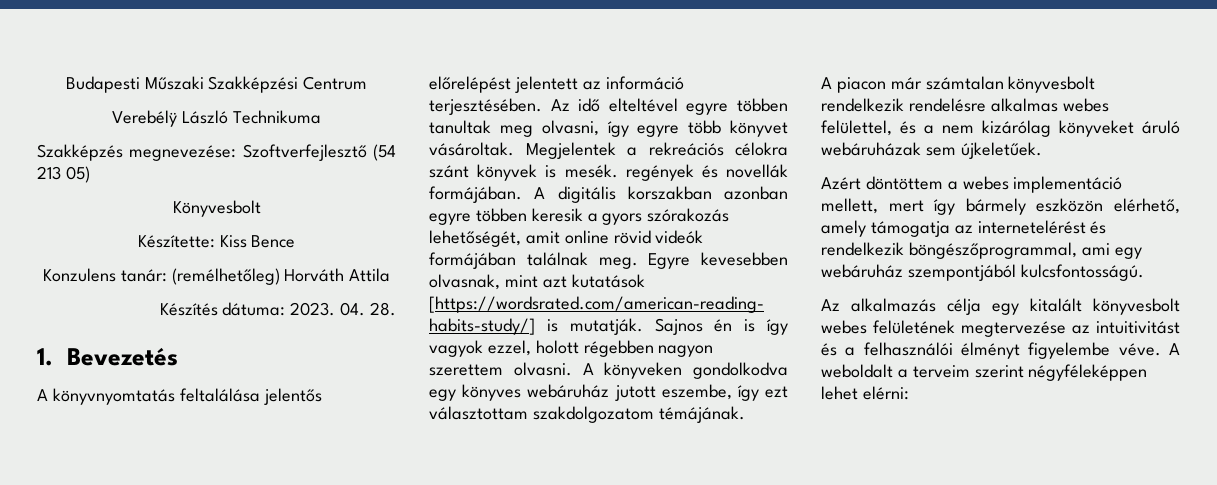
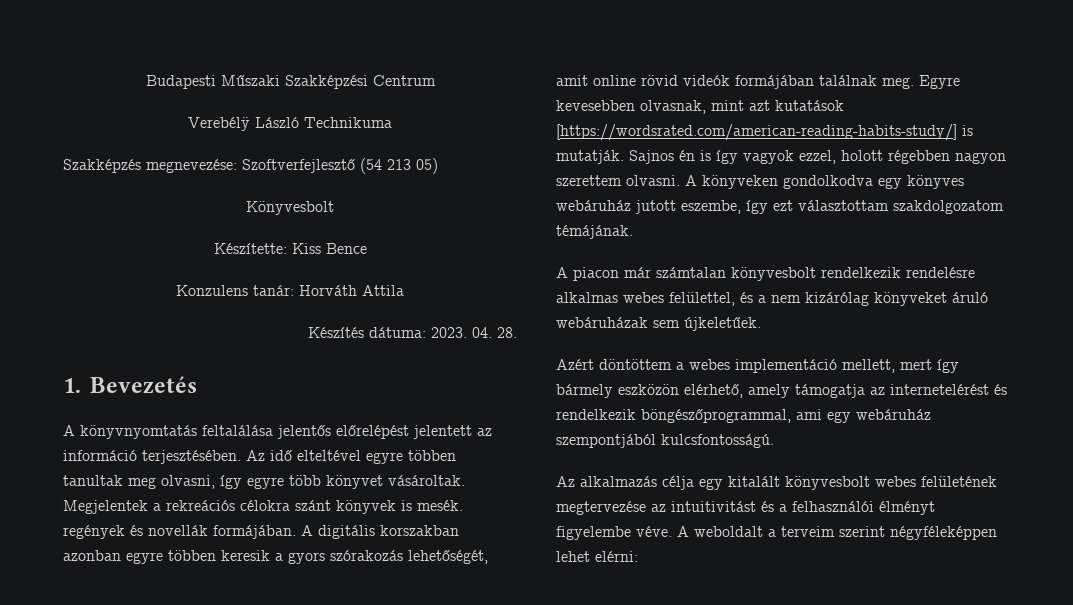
- Konzulens tanár: (remélhetőleg) Horváth Attila
+ Konzulens tanár: Horváth Attila

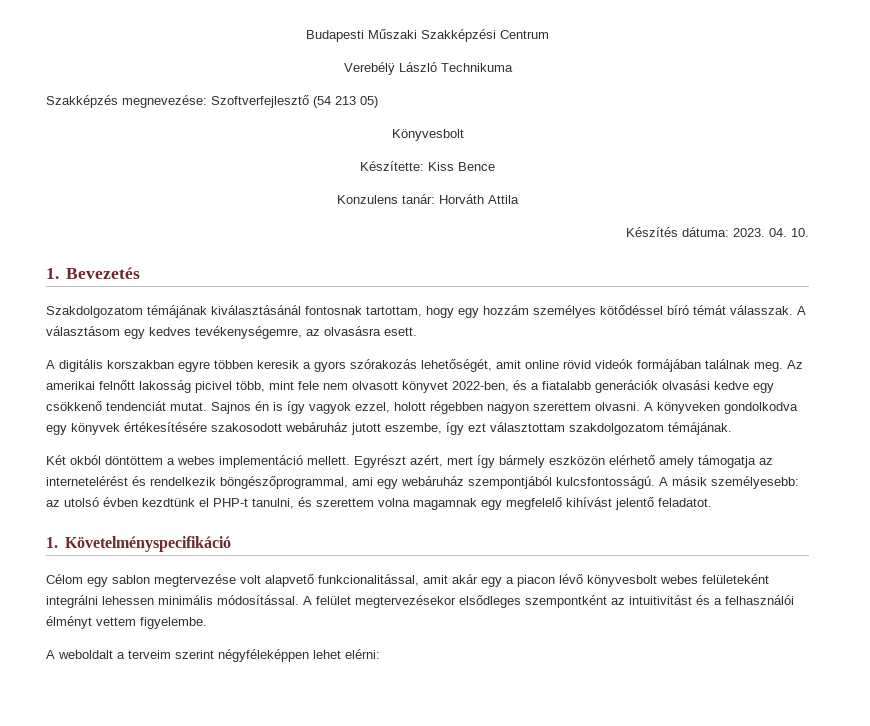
- 04. 28.
+ 04. 10.
- A könyvnyomtatás feltalálása jelentős előrelépést jelentett az információ terjesztésében. Az idő elteltével egyre többen tanultak meg olvasni, így egyre több könyvet vásároltak. Megjelentek a rekreációs célokra szánt könyvek is mesék. regények és novellák formájában. A digitális korszakban azonban egyre többen keresik a gyors szórakozás lehetőségét, amit online rövid videók formájában találnak meg.
+ Szakdolgozatom témájának kiválasztásánál fontosnak tartottam, hogy egy hozzám személyes kötődéssel bíró témát válasszak. A választásom egy kedves tevékenységemre, az olvasásra esett.
+ A digitális korszakban egyre többen keresik a gyors szórakozás lehetőségét, amit online rövid videók formájában találnak meg.
- Egyre kevesebben olvasnak, mint azt kutatások [https://wordsrated.com/american-reading-habits-study/] is mutatják.
+ Az amerikai felnőtt lakosság picivel több, mint fele nem olvasott könyvet 2022-ben, és a fiatalabb generációk olvasási kedve egy csökkenő tendenciát mutat.
- A könyveken gondolkodva egy könyves webáruház jutott eszembe, így ezt választottam szakdolgozatom témájának.
+ A könyveken gondolkodva egy könyvek értékesítésére szakosodott webáruház jutott eszembe, így ezt választottam szakdolgozatom témájának.
- A piacon már számtalan könyvesbolt rendelkezik rendelésre alkalmas webes felülettel, és a nem kizárólag könyveket áruló webáruházak sem újkeletűek.
- Azért döntöttem a webes implementáció mellett, mert így bármely eszközön elérhető, amely támogatja az internetelérést és rendelkezik böngészőprogrammal, ami egy webáruház szempontjából kulcsfontosságú.
- Az alkalmazás célja egy kitalált könyvesbolt webes felületének megtervezése az intuitivitást és a felhasználói élményt figyelembe véve. A weboldalt a terveim szerint négyféleképpen lehet elérni:
+ Két okból döntöttem a webes implementáció mellett. Egyrészt azért, mert így bármely eszközön elérhető amely támogatja az internetelérést és rendelkezik böngészőprogrammal, ami egy webáruház szempontjából kulcsfontosságú. A másik személyesebb: az utolsó évben kezdtünk el PHP-t tanulni, és szerettem volna magamnak egy megfelelő kihívást jelentő feladatot.
+ 1. Követelményspecifikáció
+ Célom egy sablon megtervezése volt alapvető funkcionalitással, amit akár egy a piacon lévő könyvesbolt webes felületeként integrálni lehessen minimális módosítással. A felület megtervezésekor elsődleges szempontként az intuitivitást és a felhasználói élményt vettem figyelembe.
+ A weboldalt a terveim szerint négyféleképpen lehet elérni:

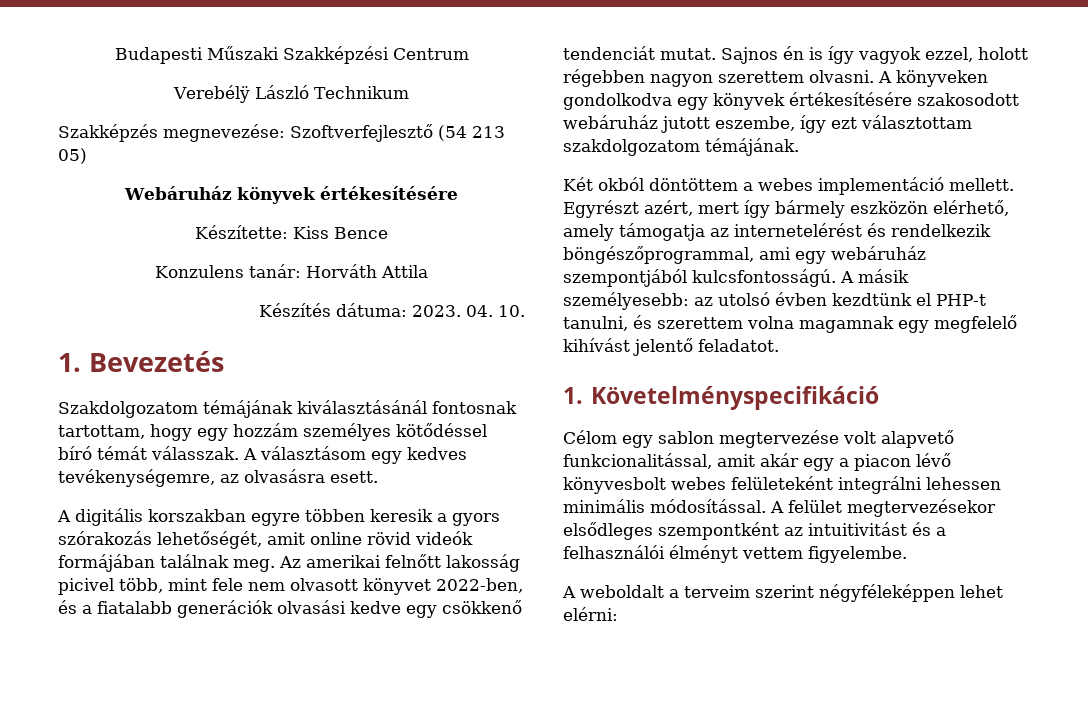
- Verebélÿ László Technikuma
+ Verebélÿ László Technikum
- Könyvesbolt
+ Webáruház könyvek értékesítésére
- Egyrészt azért, mert így bármely eszközön elérhető amely támogatja az internetelérést és rendelkezik böngészőprogrammal, ami egy webáruház szempontjából kulcsfontosságú.
+ Egyrészt azért, mert így bármely eszközön elérhető, amely támogatja az internetelérést és rendelkezik böngészőprogrammal, ami egy webáruház szempontjából kulcsfontosságú.

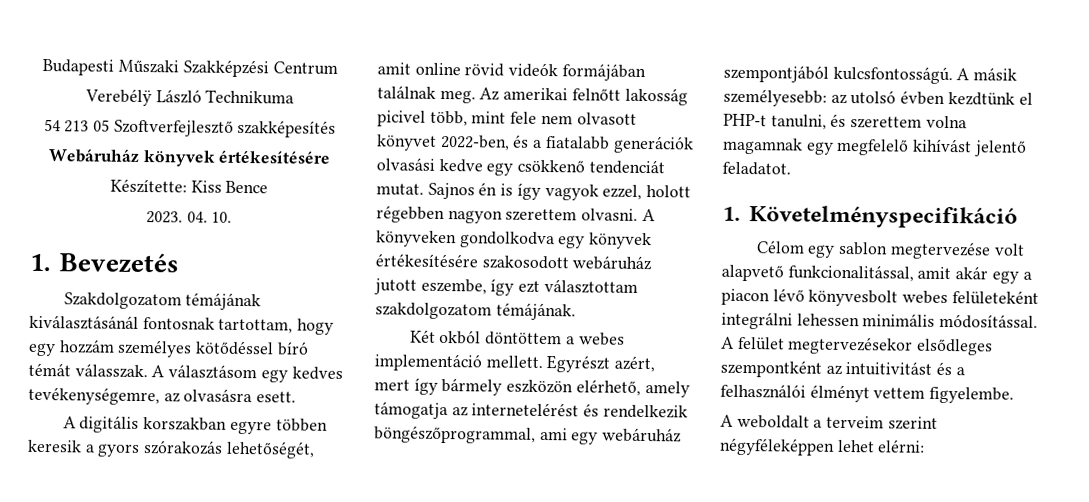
- Verebélÿ László Technikum
- Szakképzés megnevezése: Szoftverfejlesztő (54 213 05)
+ Verebélÿ László Technikuma
+ 54 213 05 Szoftverfejlesztő szakképesítés
- Konzulens tanár: Horváth Attila
- Készítés dátuma: 2023.
+ 2023.

